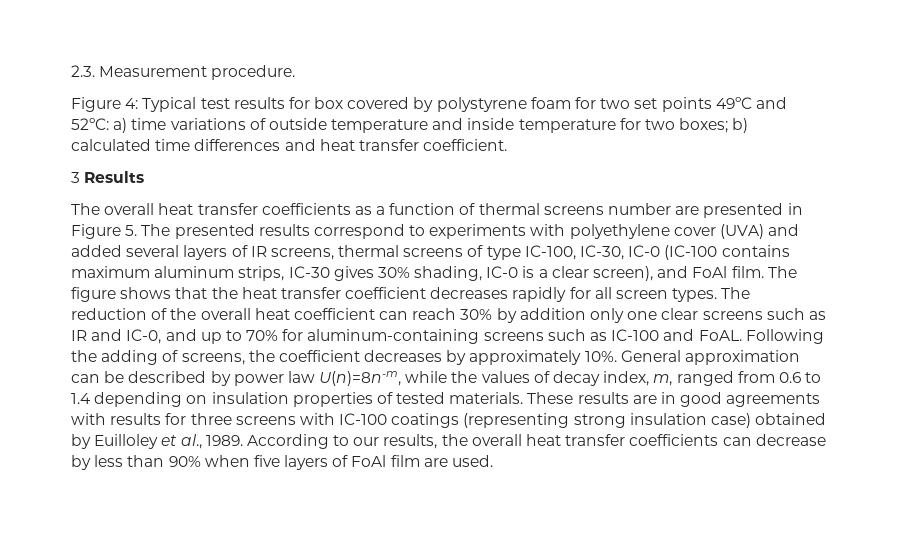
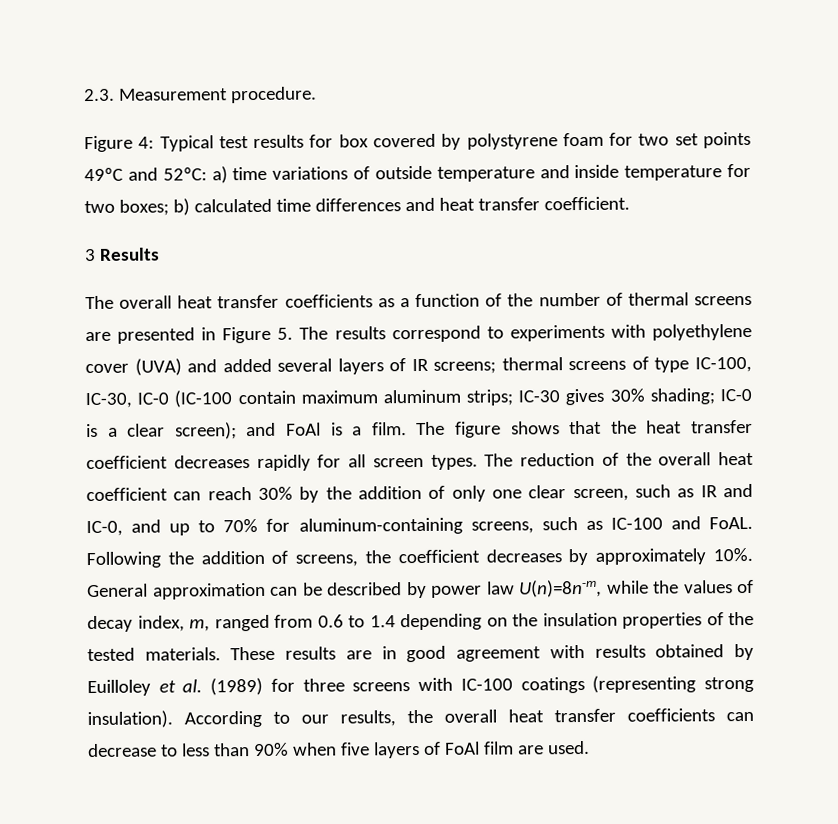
- The overall heat transfer coefficients as a function of thermal screens number are presented in Figure 5. The presented results correspond to experiments with polyethylene cover (UVA) and added several layers of IR screens, thermal screens of type IC-100, IC-30, IC-0 (IC-100 contains maximum aluminum strips, IC-30 gives 30% shading, IC-0 is a clear screen), and FoAl film.
+ The overall heat transfer coefficients as a function of the number of thermal screens are presented in Figure 5. The results correspond to experiments with polyethylene cover (UVA) and added several layers of IR screens; thermal screens of type IC-100, IC-30, IC-0 (IC-100 contain maximum aluminum strips; IC-30 gives 30% shading; IC-0 is a clear screen); and FoAl is a film.
- The reduction of the overall heat coefficient can reach 30% by addition only one clear screens such as IR and IC-0, and up to 70% for aluminum-containing screens such as IC-100 and FoAL.
+ The reduction of the overall heat coefficient can reach 30% by the addition of only one clear screen, such as IR and IC-0, and up to 70% for aluminum-containing screens, such as IC-100 and FoAL.
- Following the adding of screens, the coefficient decreases by approximately 10%.
+ Following the addition of screens, the coefficient decreases by approximately 10%.
- General approximation can be described by power law U(n)=8n-m, while the values of decay index, m, ranged from 0.6 to 1.4 depending on insulation properties of tested materials.
+ General approximation can be described by power law U(n)=8n-m, while the values of decay index, m, ranged from 0.6 to 1.4 depending on the insulation properties of the tested materials.
- These results are in good agreements with results for three screens with IC-100 coatings (representing strong insulation case) obtained by Euilloley et al., 1989.
+ These results are in good agreement with results obtained by Euilloley et al. (1989) for three screens with IC-100 coatings (representing strong insulation).
- According to our results, the overall heat transfer coefficients can decrease by less than 90% when five layers of FoAl film are used.
+ According to our results, the overall heat transfer coefficients can decrease to less than 90% when five layers of FoAl film are used.

